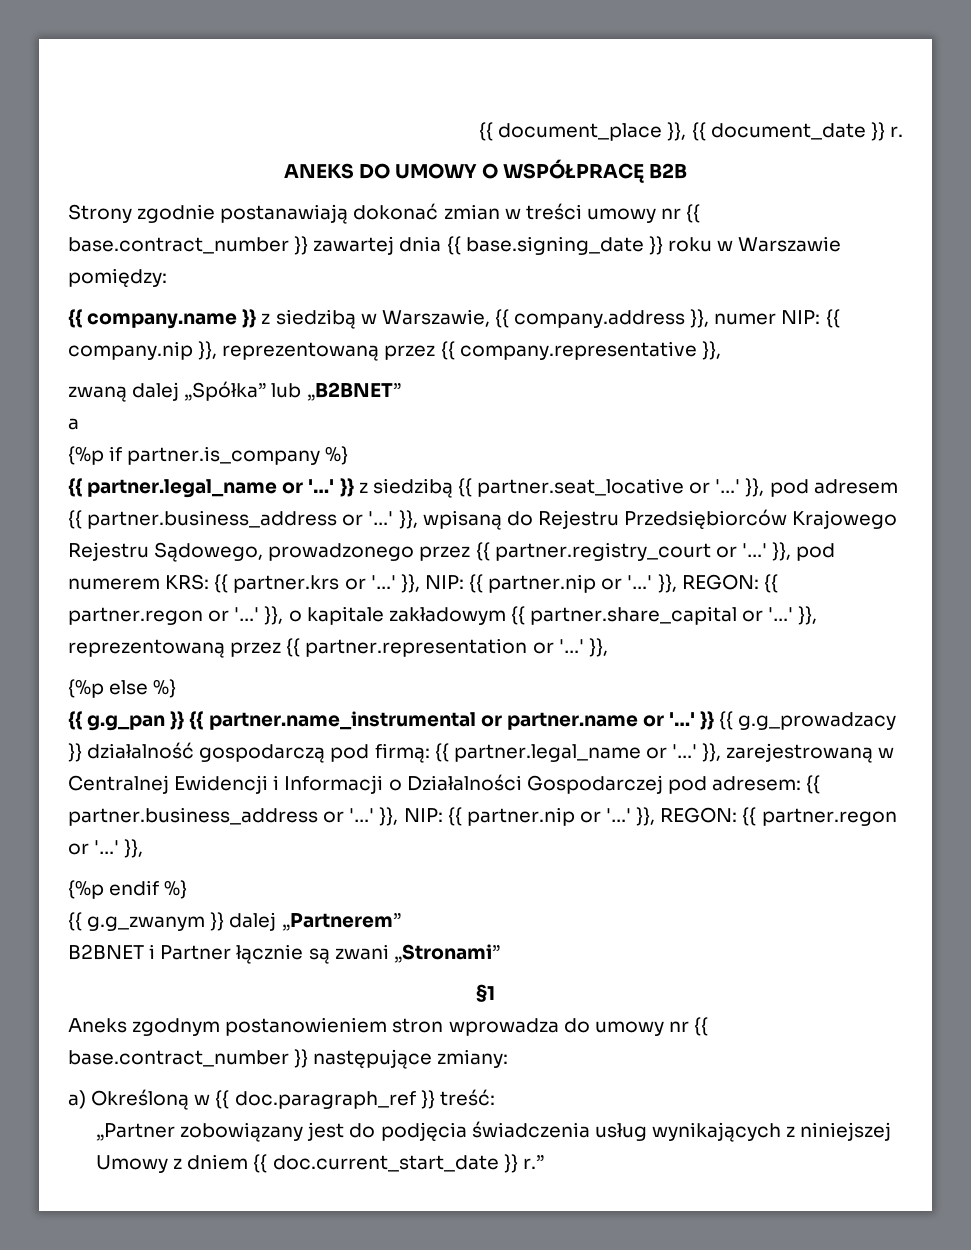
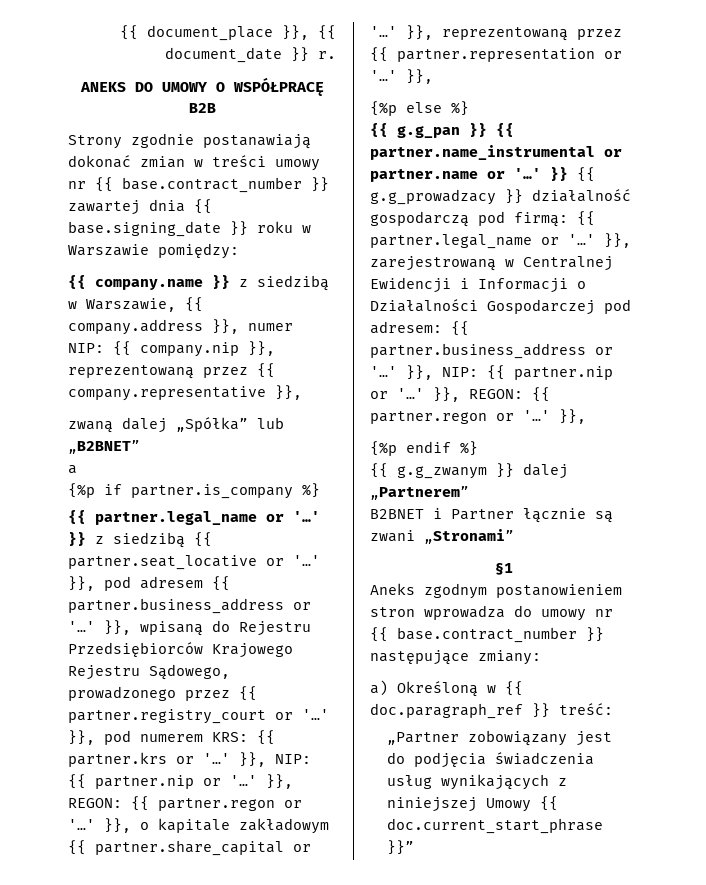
- „Partner zobowiązany jest do podjęcia świadczenia usług wynikających z niniejszej Umowy z dniem {{ doc.current_start_date }} r.”
+ „Partner zobowiązany jest do podjęcia świadczenia usług wynikających z niniejszej Umowy {{ doc.current_start_phrase }}”

